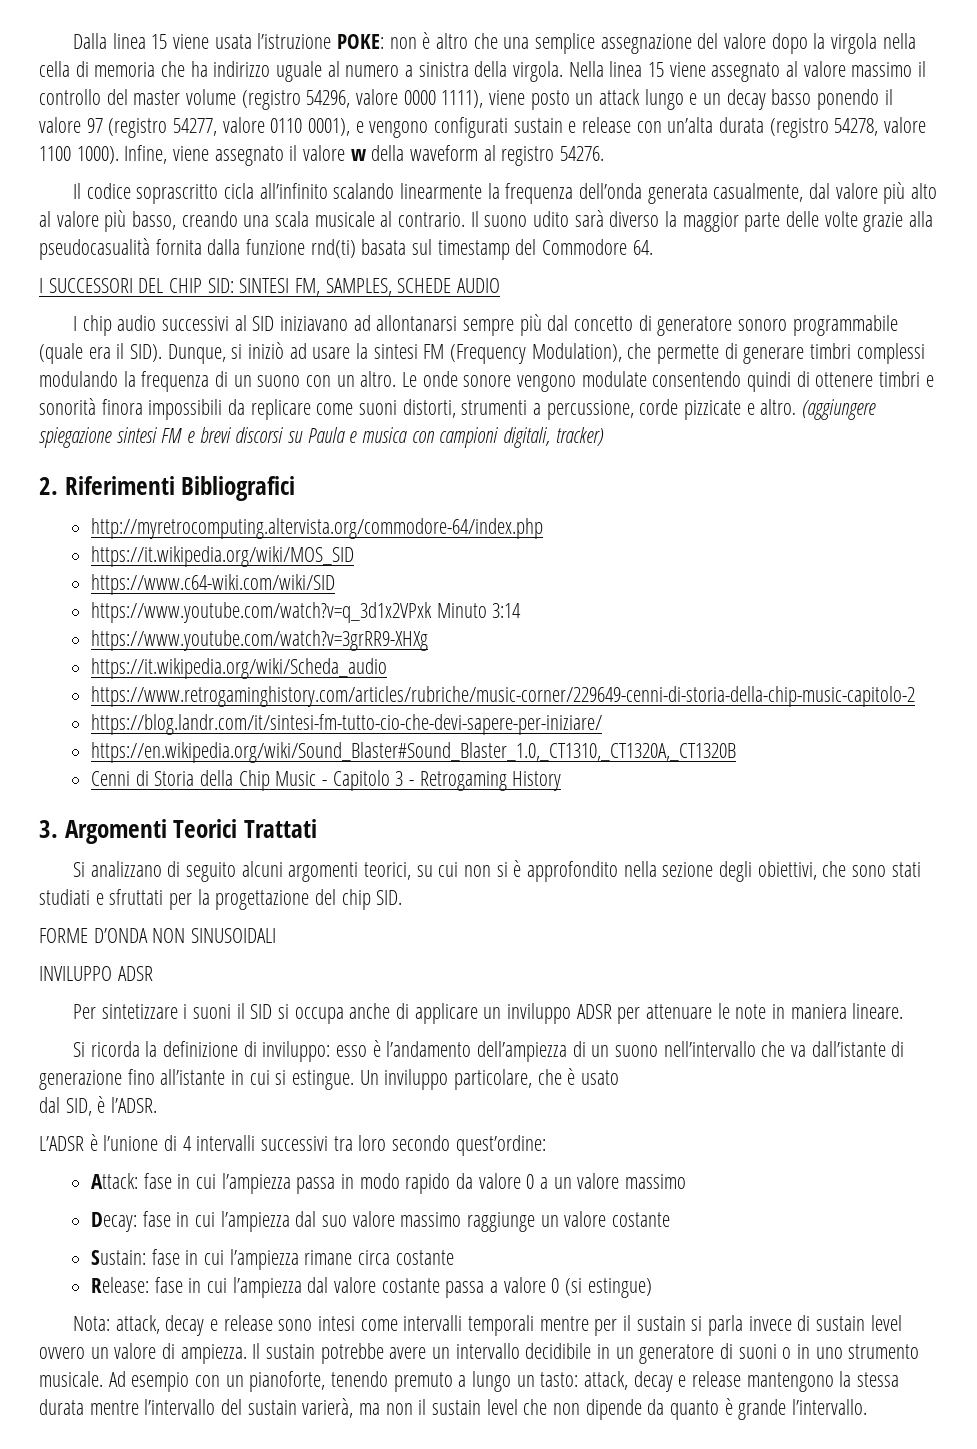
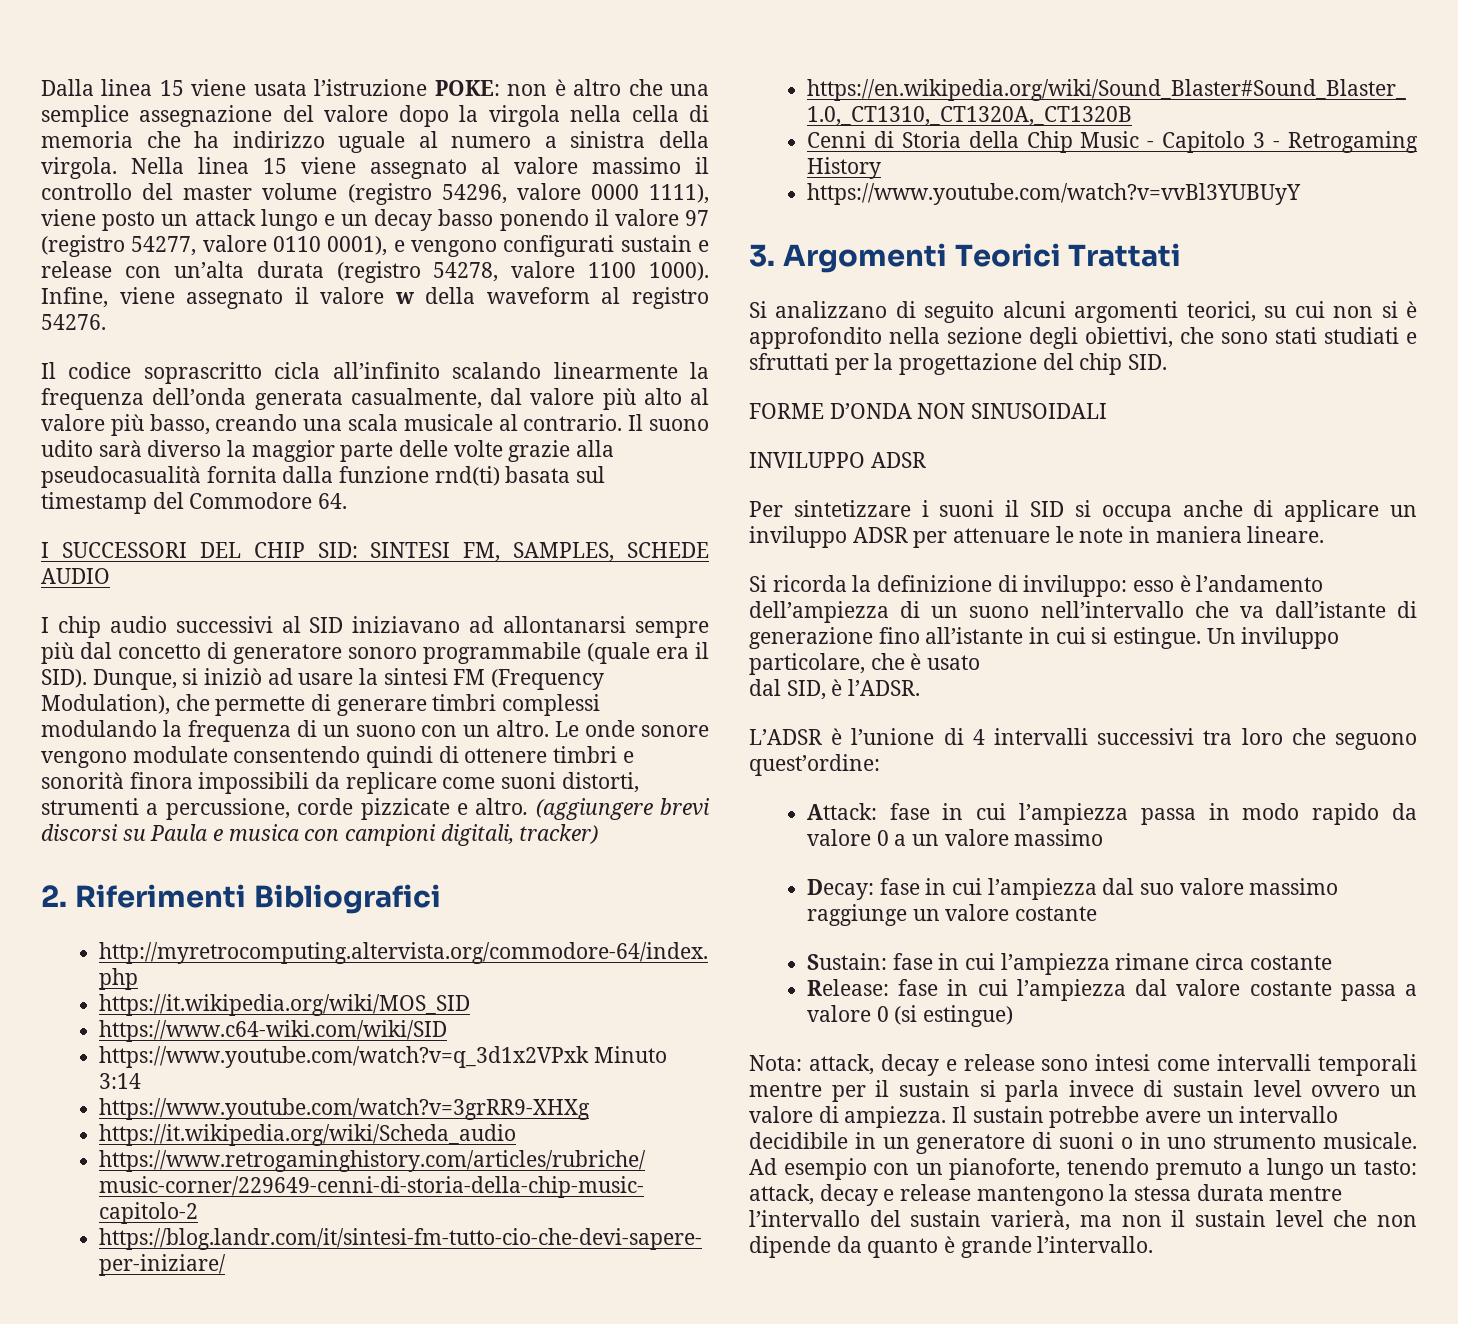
- (aggiungere spiegazione sintesi FM e brevi discorsi su Paula e musica con campioni digitali, tracker)
+ (aggiungere brevi discorsi su Paula e musica con campioni digitali, tracker)
+ https://www.youtube.com/watch?v=vvBl3YUBUyY
- L’ADSR è l’unione di 4 intervalli successivi tra loro secondo quest’ordine:
+ L’ADSR è l’unione di 4 intervalli successivi tra loro che seguono quest’ordine:

